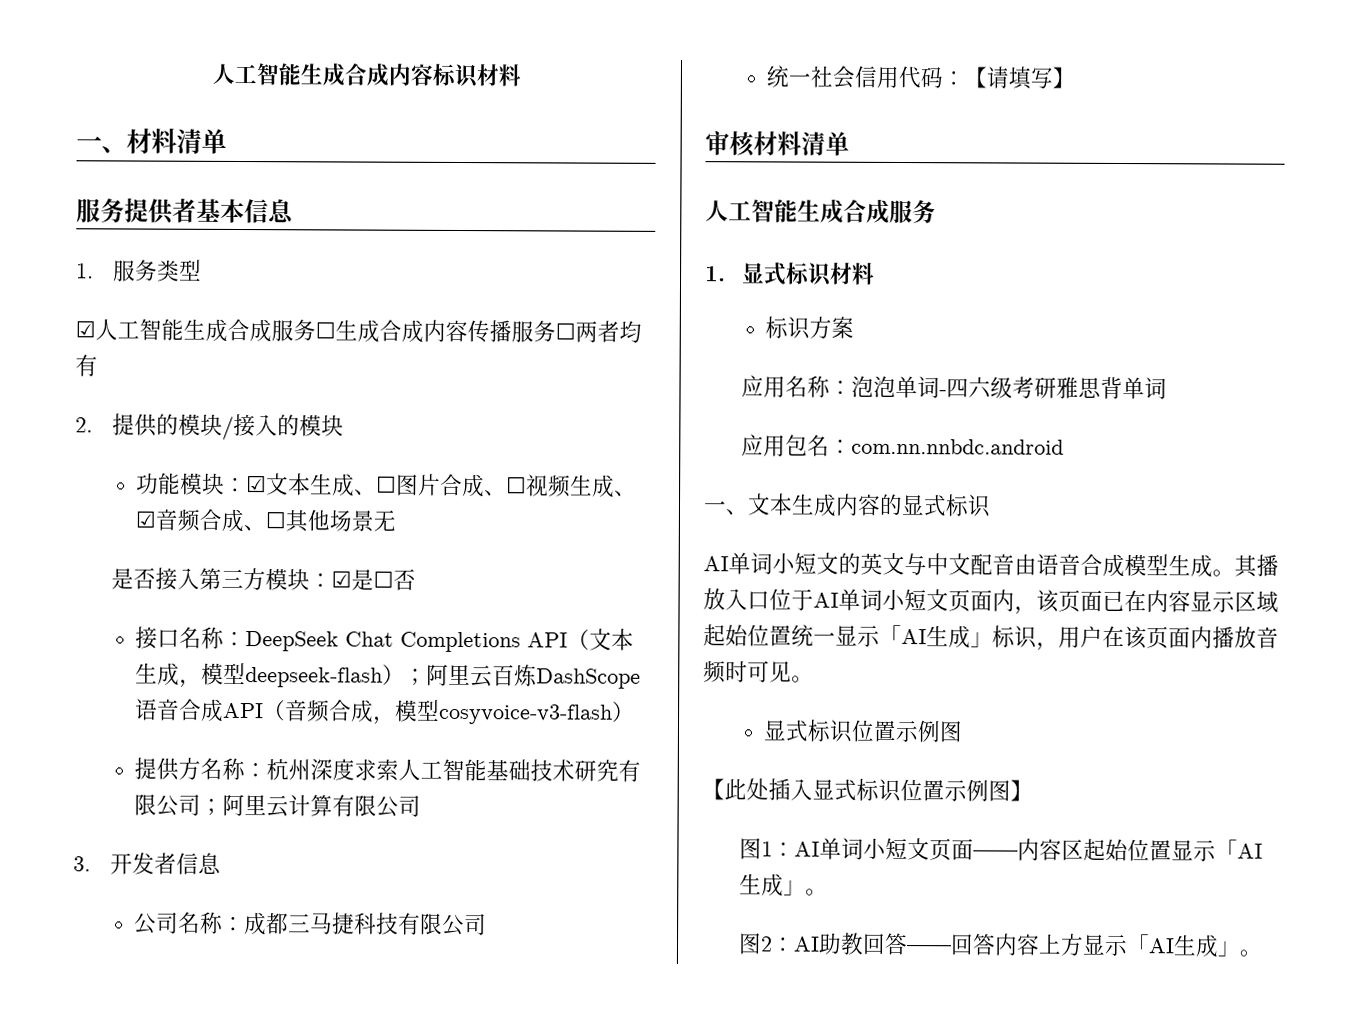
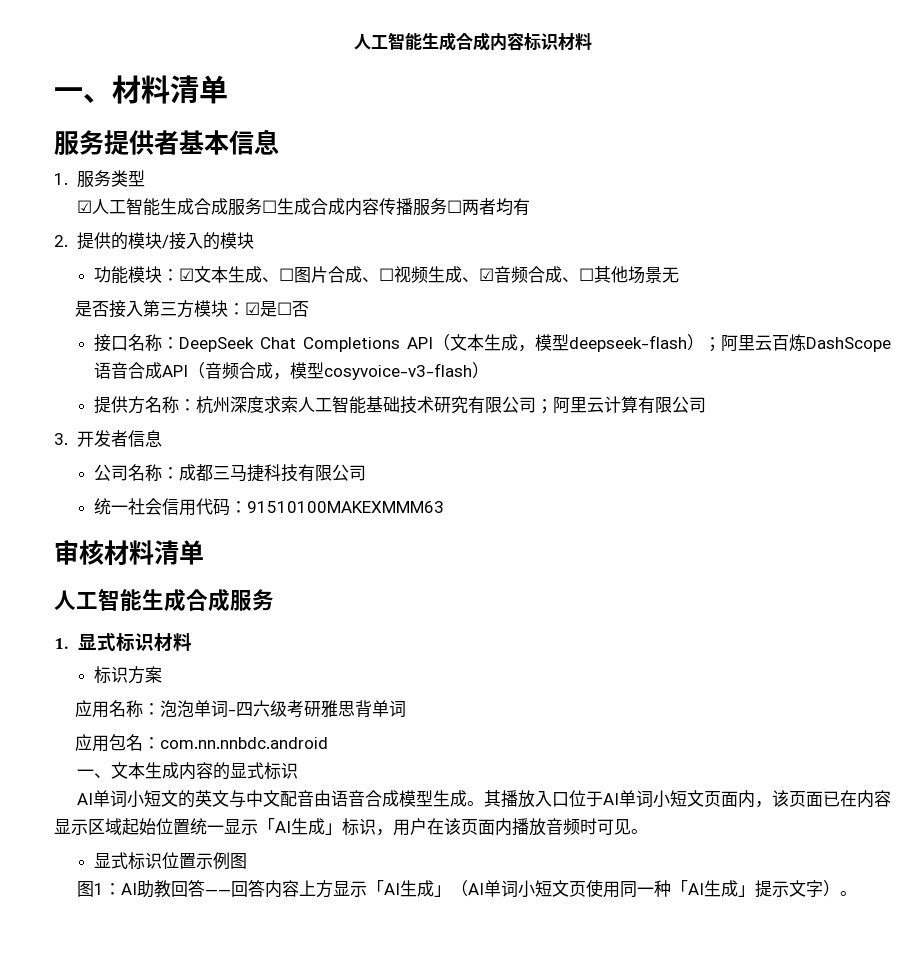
- 统一社会信用代码：【请填写】
+ 统一社会信用代码：91510100MAKEXMMM63
- 【此处插入显式标识位置示例图】
- 图1：AI单词小短文页面——内容区起始位置显示「AI生成」。
- 图2：AI助教回答——回答内容上方显示「AI生成」。
+ 图1：AI助教回答——回答内容上方显示「AI生成」（AI单词小短文页使用同一种「AI生成」提示文字）。

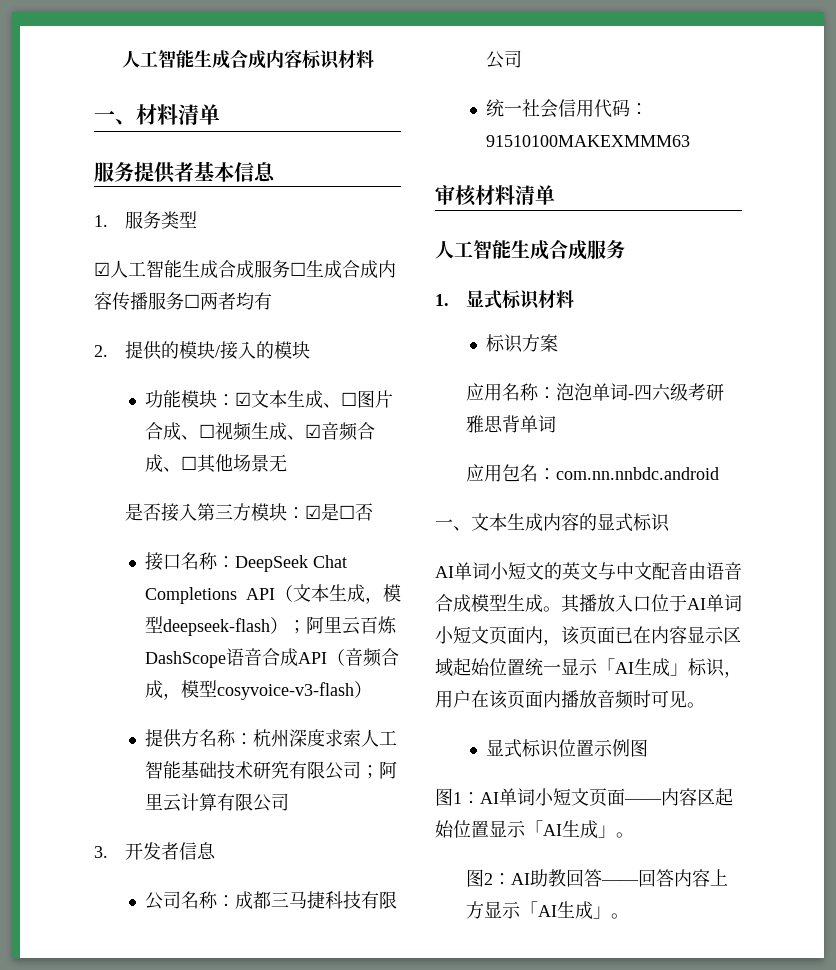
- 图1：AI助教回答——回答内容上方显示「AI生成」（AI单词小短文页使用同一种「AI生成」提示文字）。
+ 图1：AI单词小短文页面——内容区起始位置显示「AI生成」。
+ 图2：AI助教回答——回答内容上方显示「AI生成」。

